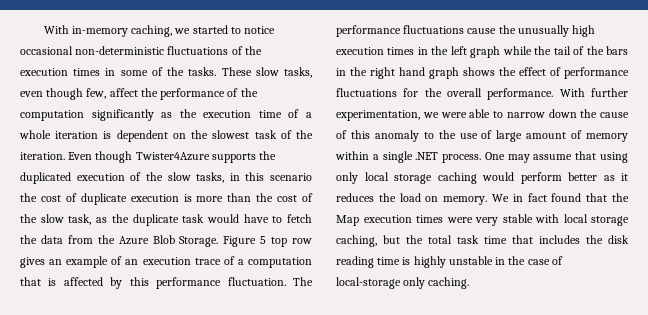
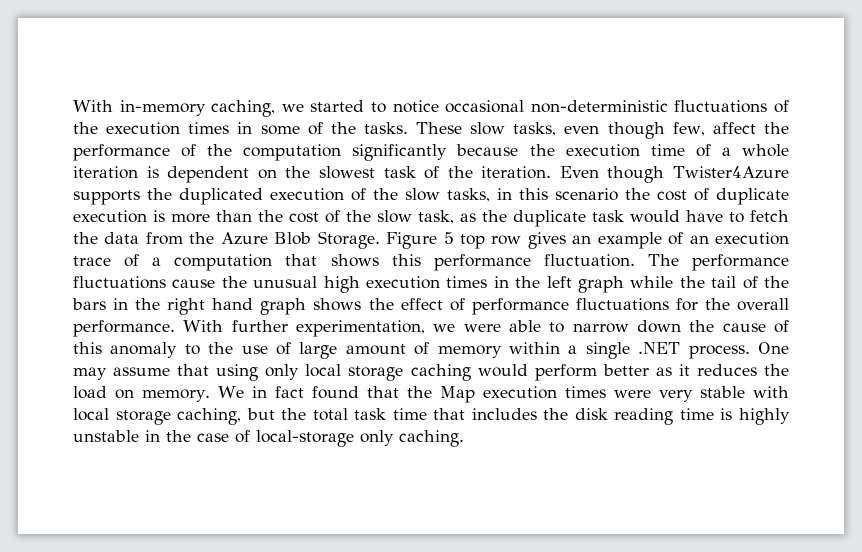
- These slow tasks, even though few, affect the performance of the computation significantly as the execution time of a whole iteration is dependent on the slowest task of the iteration.
+ These slow tasks, even though few, affect the performance of the computation significantly because the execution time of a whole iteration is dependent on the slowest task of the iteration.
- Figure 5 top row gives an example of an execution trace of a computation that is affected by this performance fluctuation.
+ Figure 5 top row gives an example of an execution trace of a computation that shows this performance fluctuation.
- The performance fluctuations cause the unusually high execution times in the left graph while the tail of the bars in the right hand graph shows the effect of performance fluctuations for the overall performance.
+ The performance fluctuations cause the unusual high execution times in the left graph while the tail of the bars in the right hand graph shows the effect of performance fluctuations for the overall performance.

